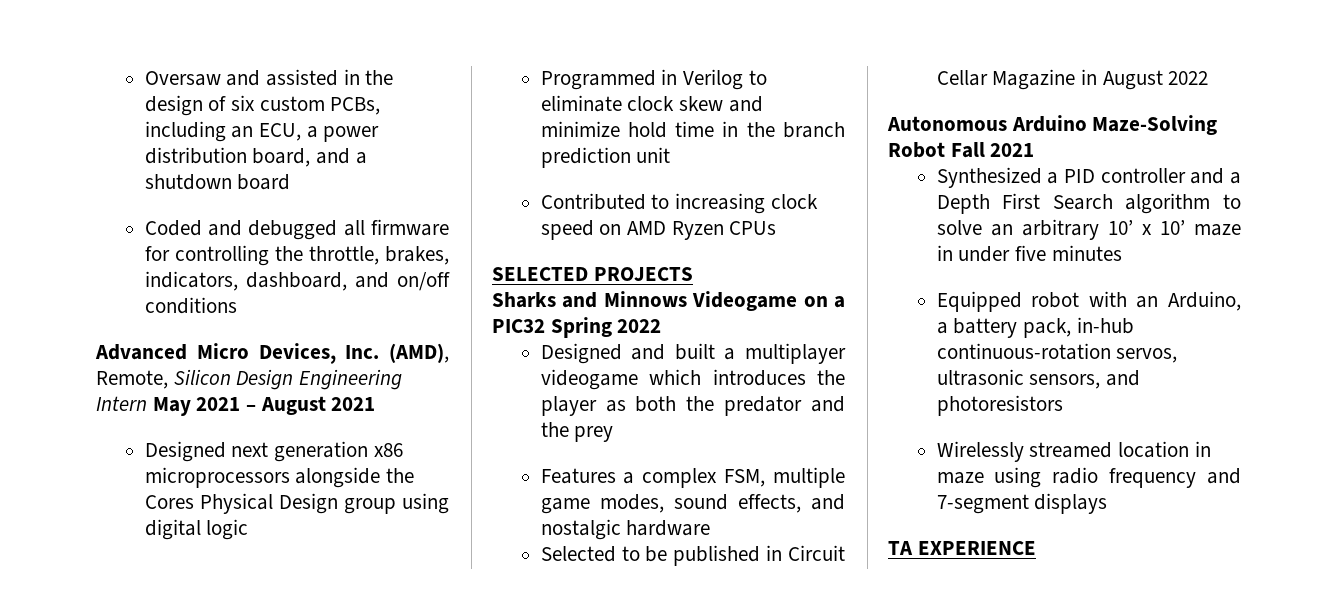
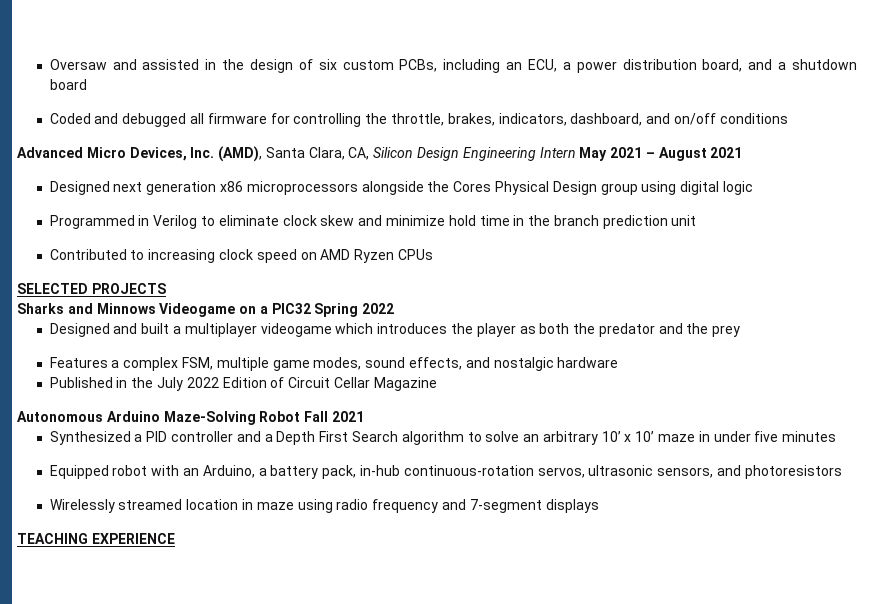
- Advanced Micro Devices, Inc. (AMD), Remote, Silicon Design Engineering Intern May 2021 – August 2021
+ Advanced Micro Devices, Inc. (AMD), Santa Clara, CA, Silicon Design Engineering Intern May 2021 – August 2021
- Selected to be published in Circuit Cellar Magazine in August 2022
+ Published in the July 2022 Edition of Circuit Cellar Magazine
- TA EXPERIENCE
+ TEACHING EXPERIENCE

